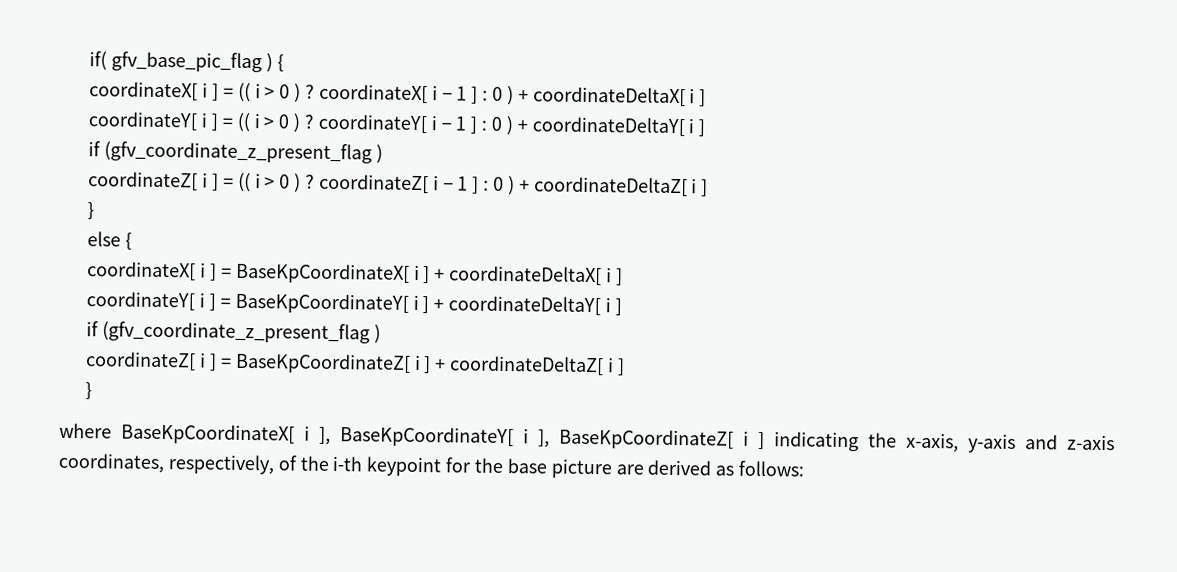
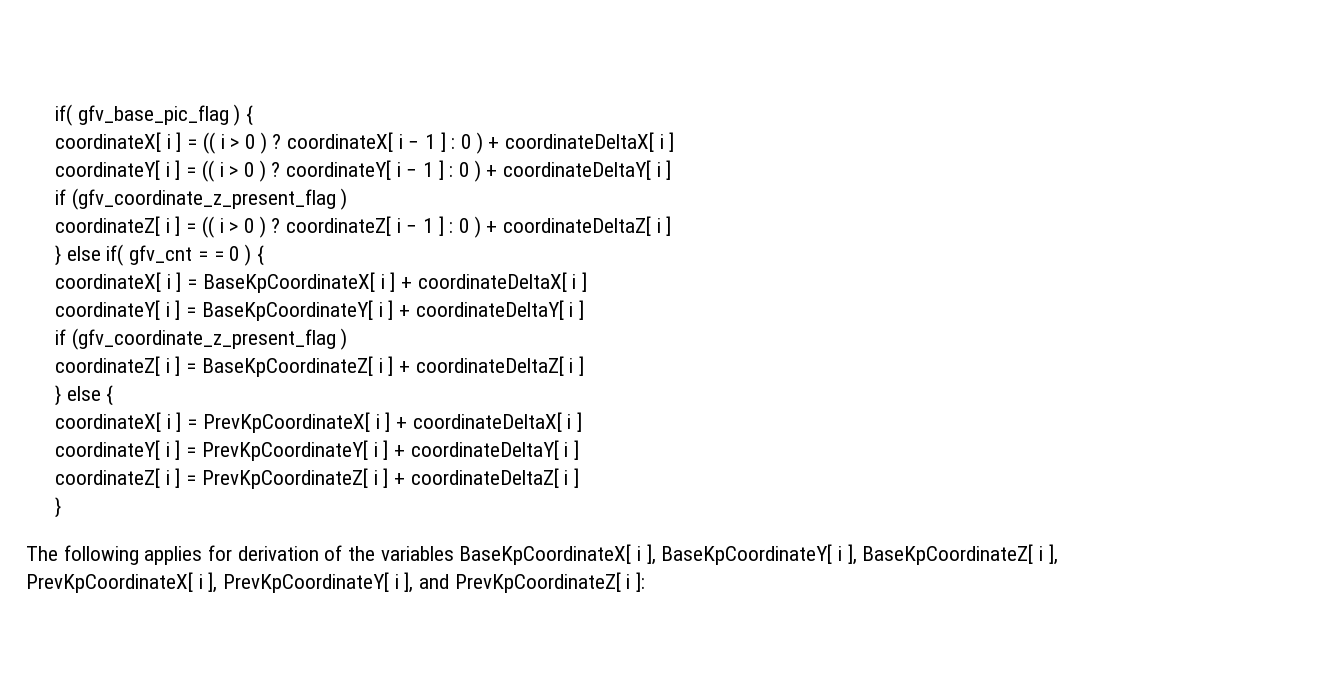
  coordinateZ[ i ] = (( i > 0 ) ? coordinateZ[ i − 1 ] : 0 ) + coordinateDeltaZ[ i ]
- }
- else {
+ } else if( gfv_cnt = = 0 ) {
  coordinateZ[ i ] = BaseKpCoordinateZ[ i ] + coordinateDeltaZ[ i ]
+ } else {
+ coordinateX[ i ] = PrevKpCoordinateX[ i ] + coordinateDeltaX[ i ]
+ coordinateY[ i ] = PrevKpCoordinateY[ i ] + coordinateDeltaY[ i ]
+ coordinateZ[ i ] = PrevKpCoordinateZ[ i ] + coordinateDeltaZ[ i ]
  }
- where BaseKpCoordinateX[ i ], BaseKpCoordinateY[ i ], BaseKpCoordinateZ[ i ] indicating the x-axis, y-axis and z-axis coordinates, respectively, of the i-th keypoint for the base picture are derived as follows:
+ The following applies for derivation of the variables BaseKpCoordinateX[ i ], BaseKpCoordinateY[ i ], BaseKpCoordinateZ[ i ], PrevKpCoordinateX[ i ], PrevKpCoordinateY[ i ], and PrevKpCoordinateZ[ i ]:

